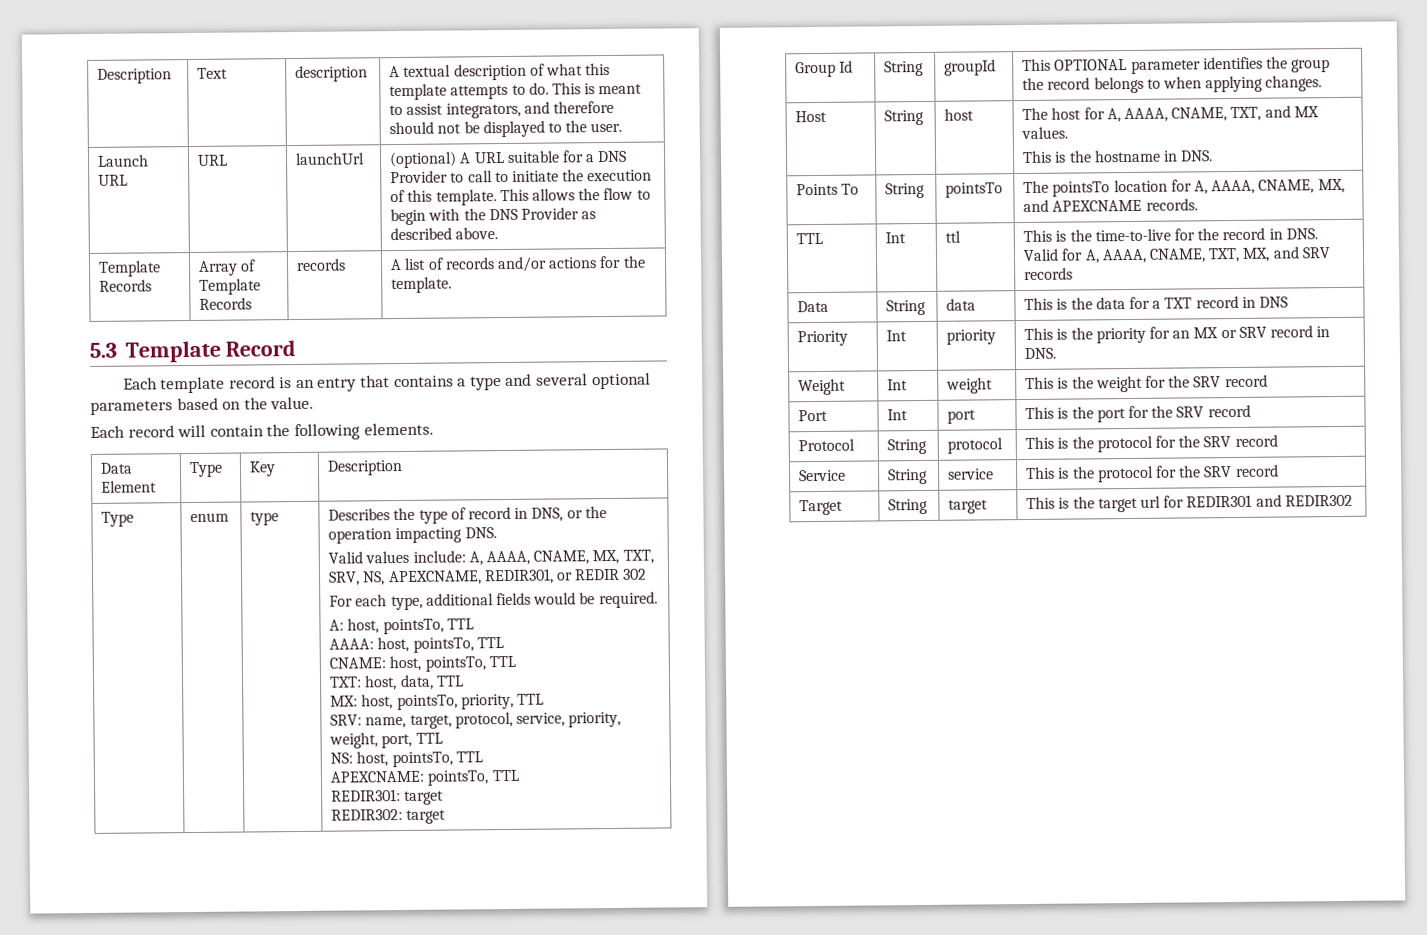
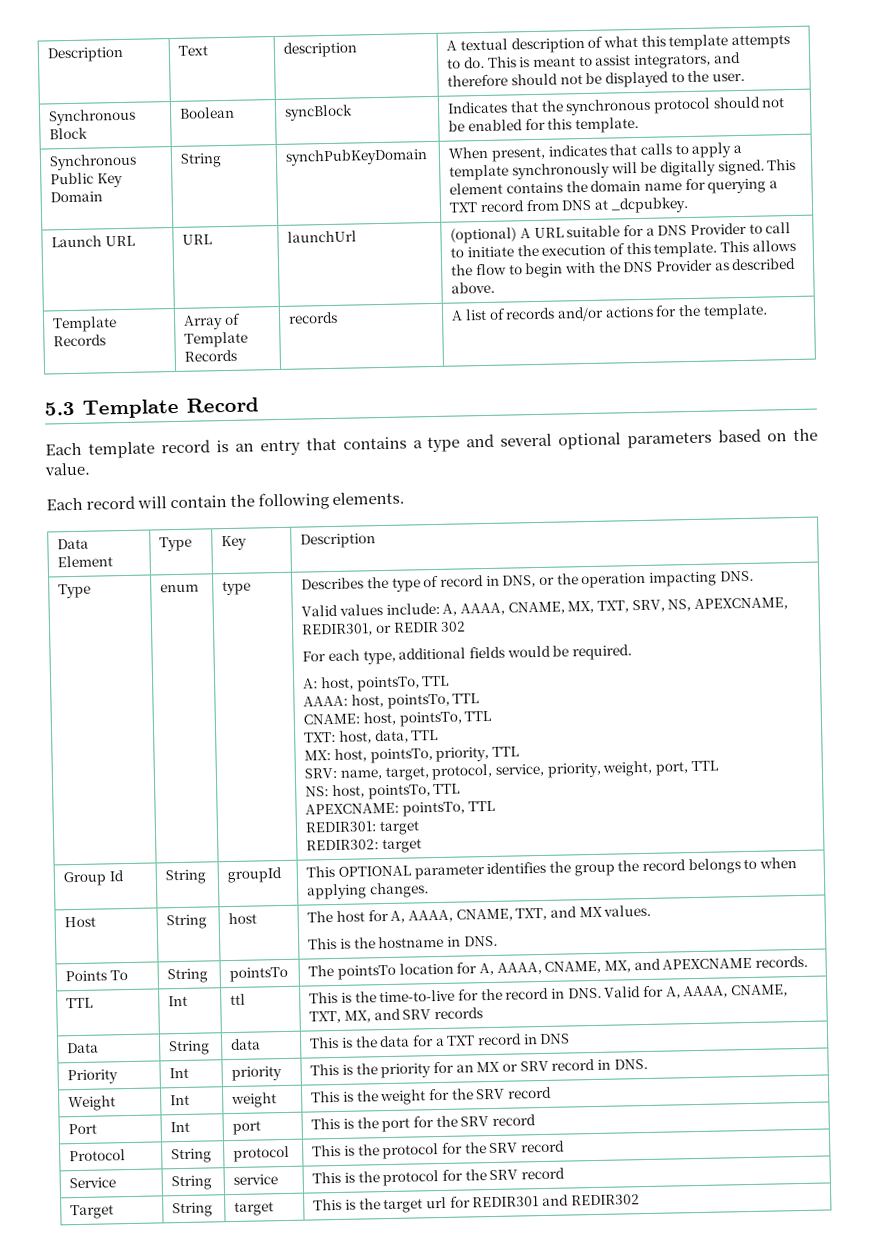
+ Synchronous Block | Boolean | syncBlock | Indicates that the synchronous protocol should not be enabled for this template.
+ Synchronous Public Key Domain | String | synchPubKeyDomain | When present, indicates that calls to apply a template synchronously will be digitally signed. This element contains the domain name for querying a TXT record from DNS at _dcpubkey.

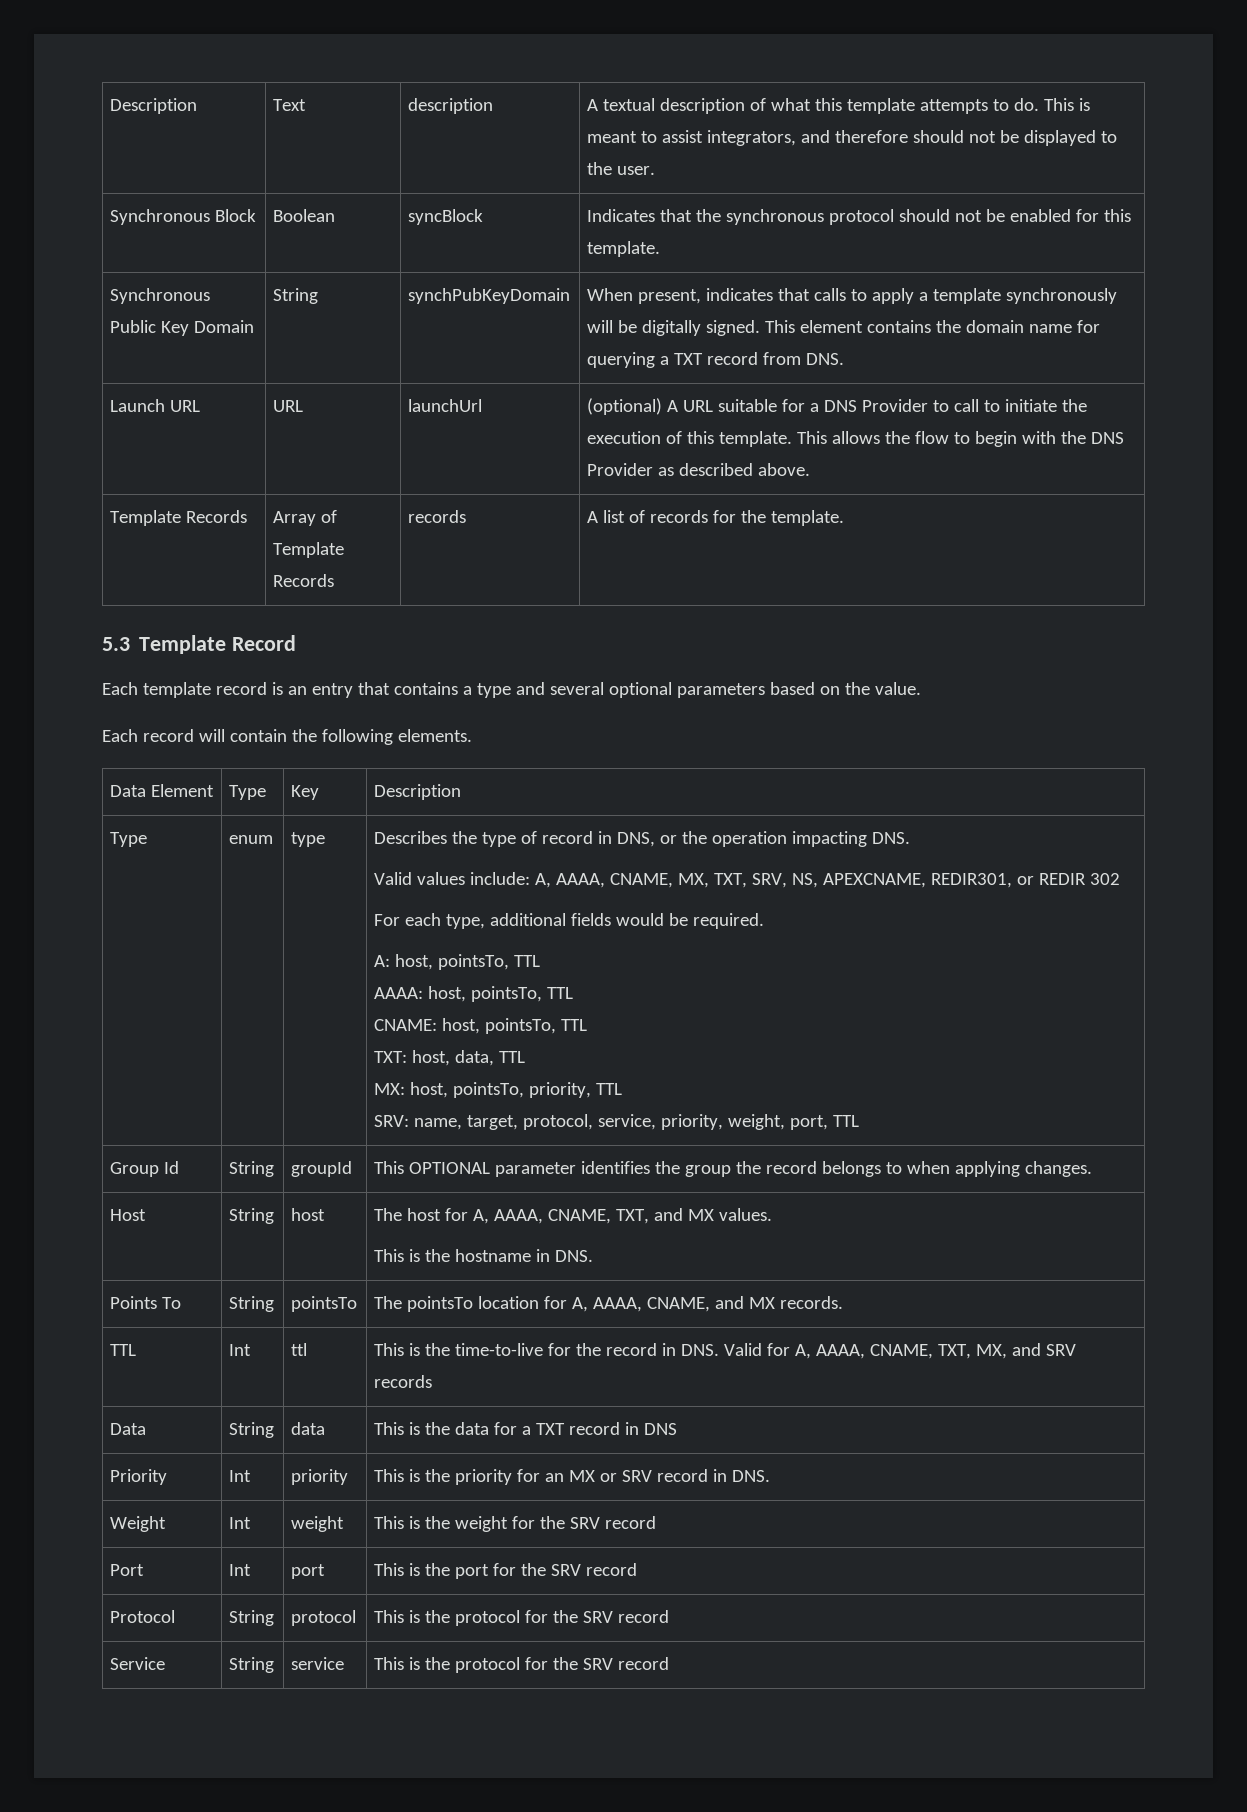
- Synchronous Public Key Domain | String | synchPubKeyDomain | When present, indicates that calls to apply a template synchronously will be digitally signed. This element contains the domain name for querying a TXT record from DNS at _dcpubkey.
+ Synchronous Public Key Domain | String | synchPubKeyDomain | When present, indicates that calls to apply a template synchronously will be digitally signed. This element contains the domain name for querying a TXT record from DNS.
- Template Records | Array of Template Records | records | A list of records and/or actions for the template.
+ Template Records | Array of Template Records | records | A list of records for the template.
- NS: host, pointsTo, TTL
- APEXCNAME: pointsTo, TTL
- REDIR301: target
- REDIR302: target
- Points To | String | pointsTo | The pointsTo location for A, AAAA, CNAME, MX, and APEXCNAME records.
+ Points To | String | pointsTo | The pointsTo location for A, AAAA, CNAME, and MX records.
- Target | String | target | This is the target url for REDIR301 and REDIR302

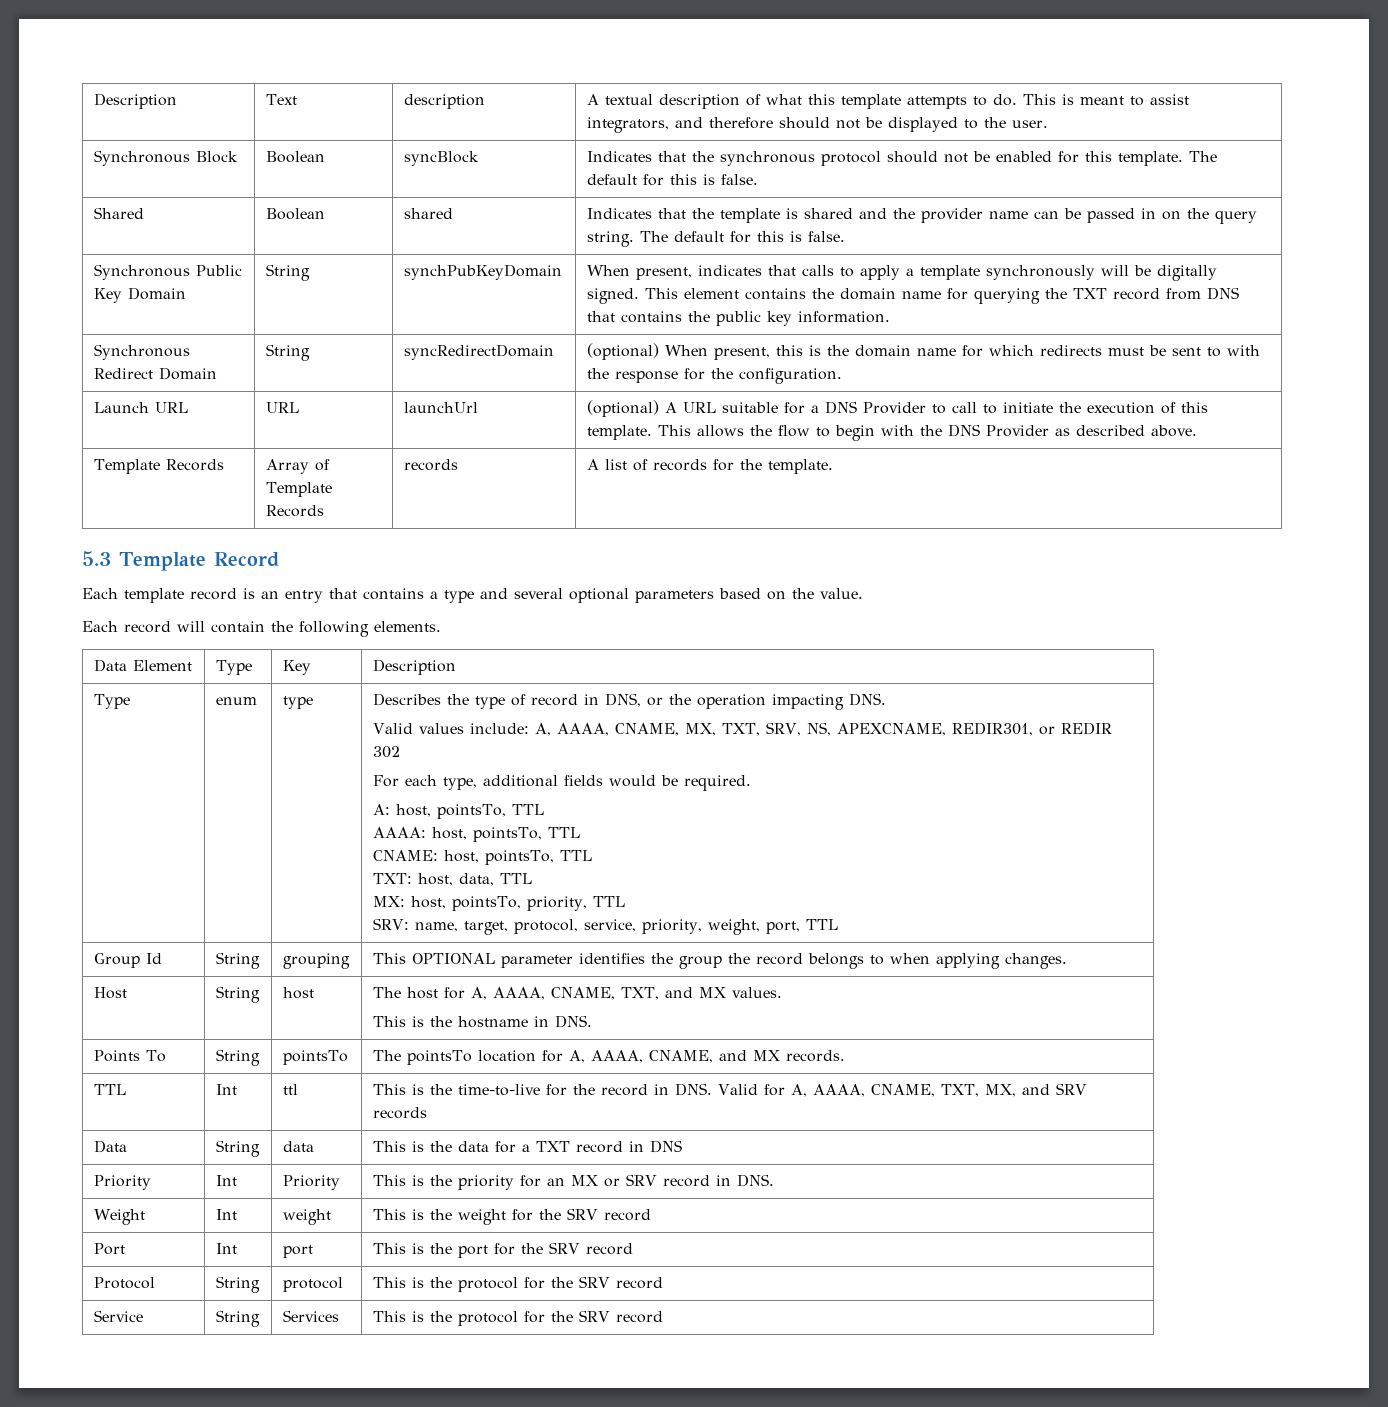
- Synchronous Block | Boolean | syncBlock | Indicates that the synchronous protocol should not be enabled for this template.
+ Synchronous Block | Boolean | syncBlock | Indicates that the synchronous protocol should not be enabled for this template. The default for this is false.
+ Shared | Boolean | shared | Indicates that the template is shared and the provider name can be passed in on the query string. The default for this is false.
- Synchronous Public Key Domain | String | synchPubKeyDomain | When present, indicates that calls to apply a template synchronously will be digitally signed. This element contains the domain name for querying a TXT record from DNS.
+ Synchronous Public Key Domain | String | synchPubKeyDomain | When present, indicates that calls to apply a template synchronously will be digitally signed. This element contains the domain name for querying the TXT record from DNS that contains the public key information.
+ Synchronous Redirect Domain | String | syncRedirectDomain | (optional) When present, this is the domain name for which redirects must be sent to with the response for the configuration.
- Group Id | String | groupId | This OPTIONAL parameter identifies the group the record belongs to when applying changes.
+ Group Id | String | grouping | This OPTIONAL parameter identifies the group the record belongs to when applying changes.
- Priority | Int | priority | This is the priority for an MX or SRV record in DNS.
+ Priority | Int | Priority | This is the priority for an MX or SRV record in DNS.
- Service | String | service | This is the protocol for the SRV record
+ Service | String | Services | This is the protocol for the SRV record

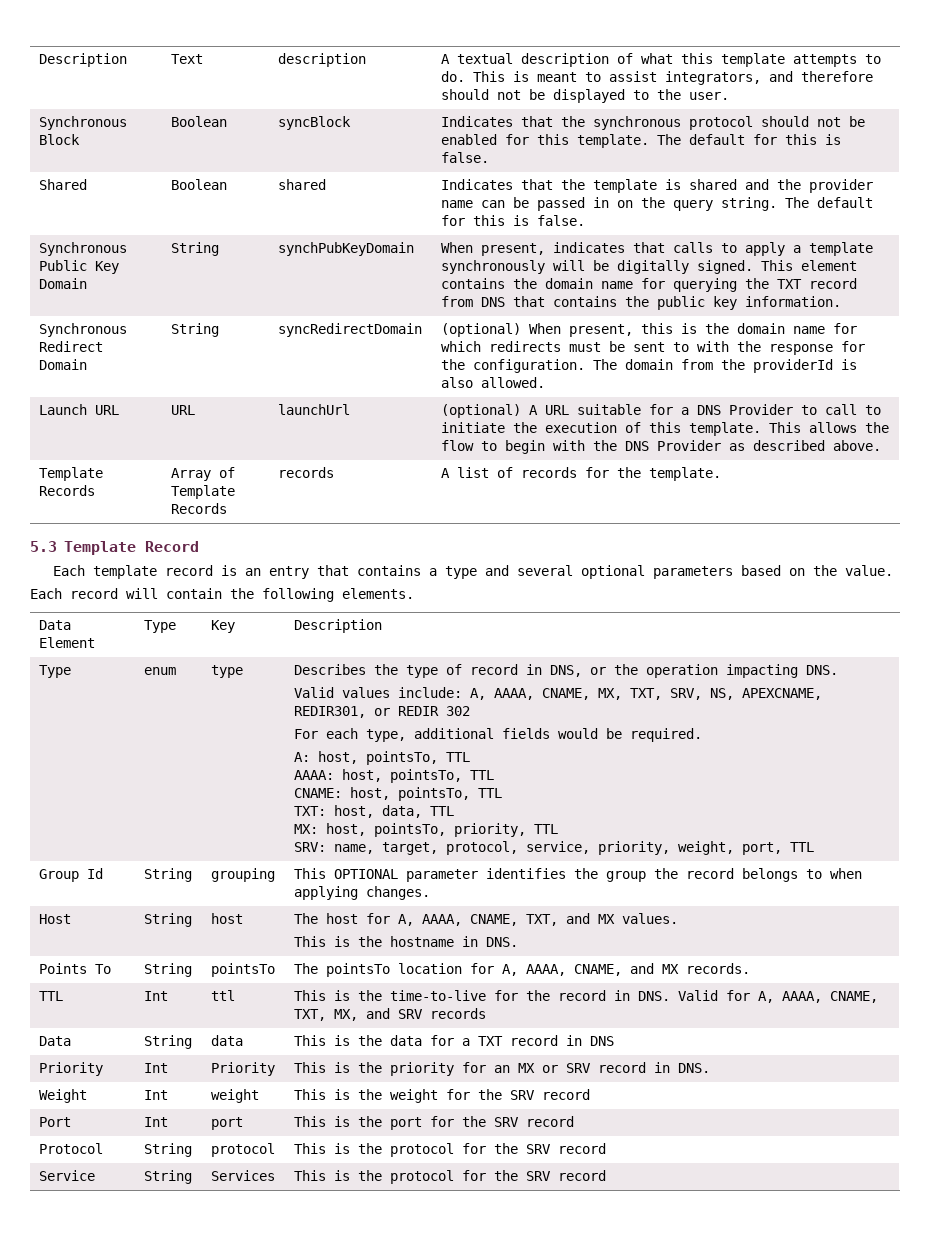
- Synchronous Redirect Domain | String | syncRedirectDomain | (optional) When present, this is the domain name for which redirects must be sent to with the response for the configuration.
+ Synchronous Redirect Domain | String | syncRedirectDomain | (optional) When present, this is the domain name for which redirects must be sent to with the response for the configuration. The domain from the providerId is also allowed.

